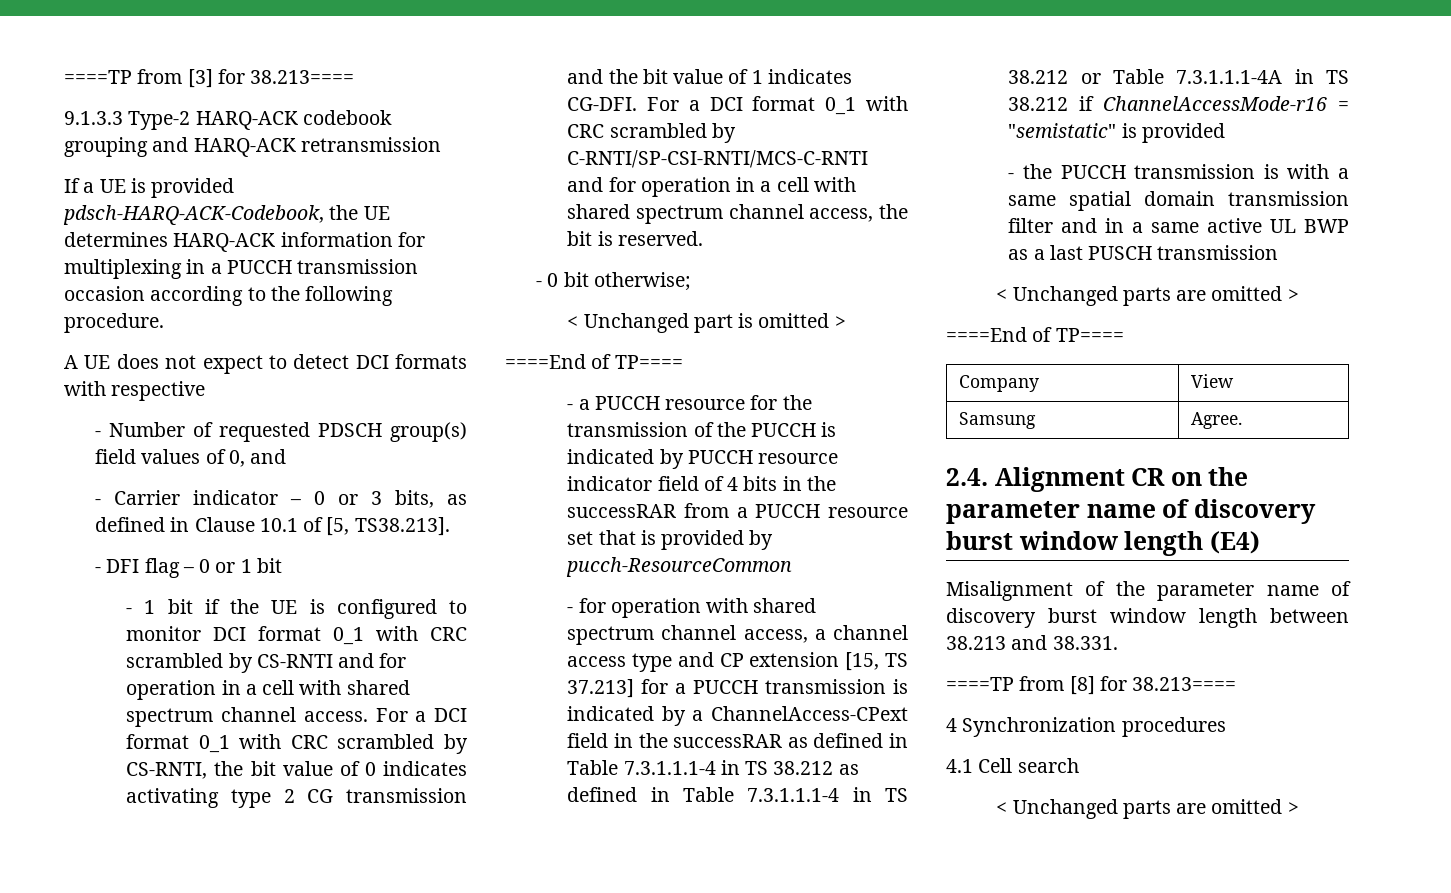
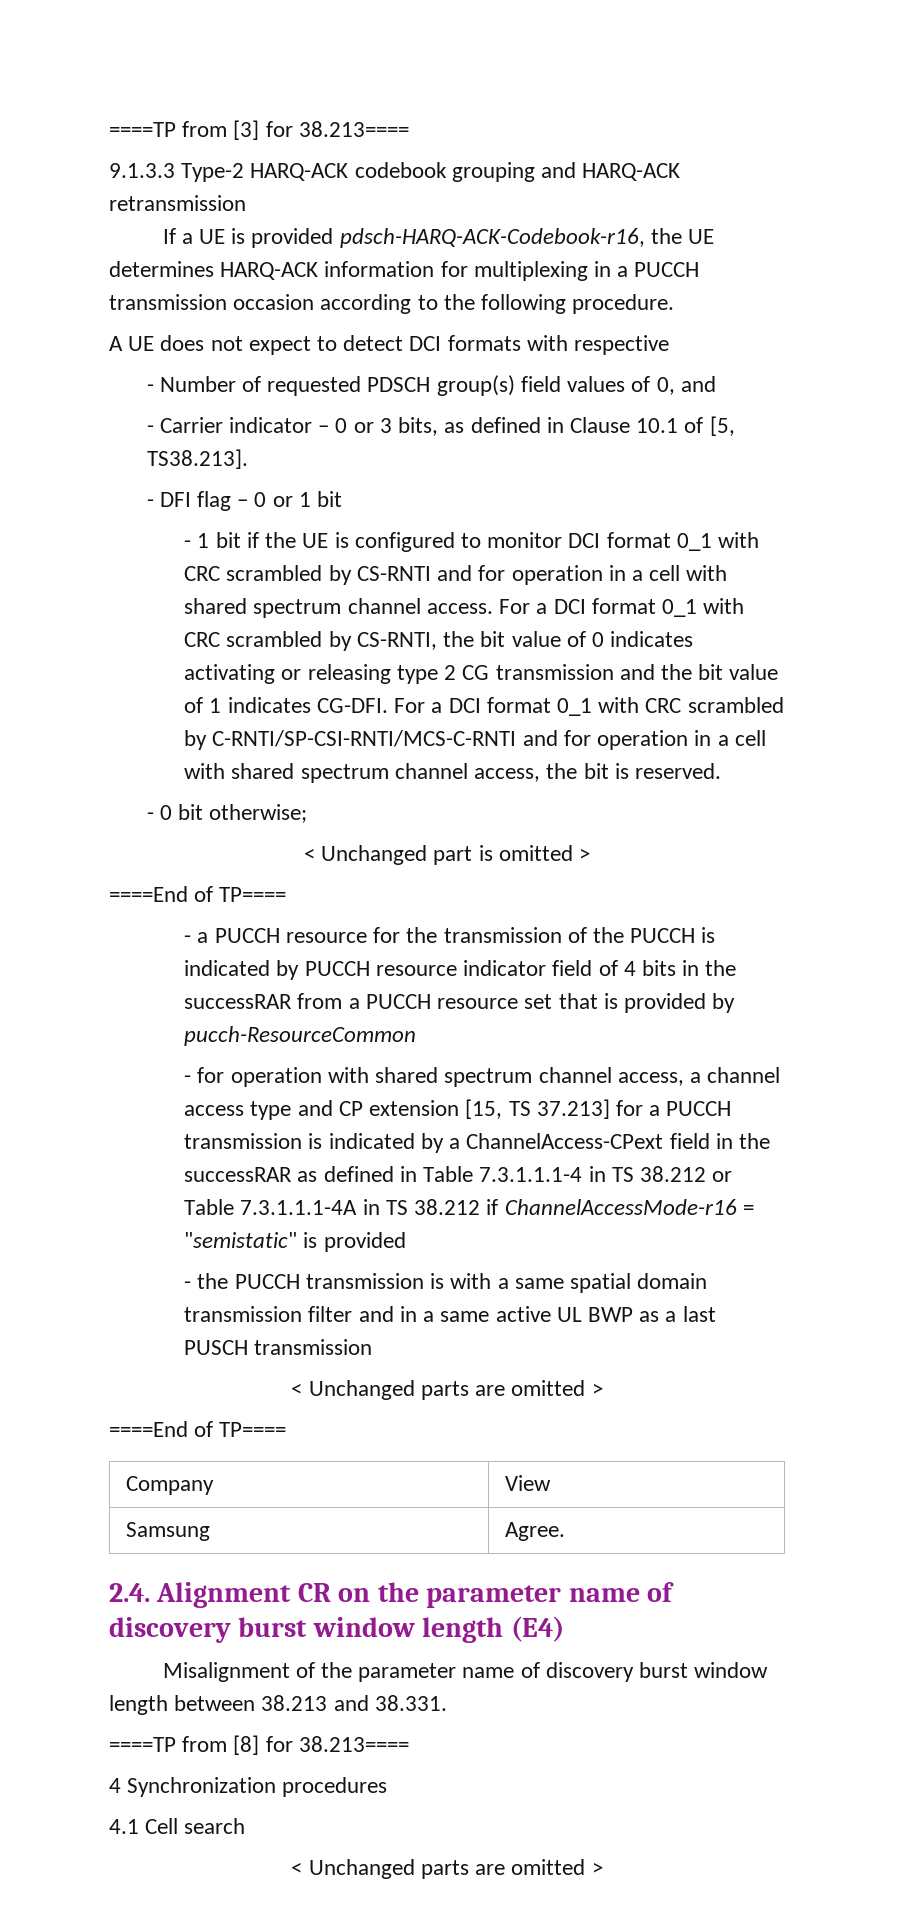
- If a UE is provided pdsch-HARQ-ACK-Codebook, the UE determines HARQ-ACK information for multiplexing in a PUCCH transmission occasion according to the following procedure.
+ If a UE is provided pdsch-HARQ-ACK-Codebook-r16, the UE determines HARQ-ACK information for multiplexing in a PUCCH transmission occasion according to the following procedure.
- For a DCI format 0_1 with CRC scrambled by CS-RNTI, the bit value of 0 indicates activating type 2 CG transmission and the bit value of 1 indicates CG-DFI.
+ For a DCI format 0_1 with CRC scrambled by CS-RNTI, the bit value of 0 indicates activating or releasing type 2 CG transmission and the bit value of 1 indicates CG-DFI.
- - for operation with shared spectrum channel access, a channel access type and CP extension [15, TS 37.213] for a PUCCH transmission is indicated by a ChannelAccess-CPext field in the successRAR as defined in Table 7.3.1.1.1-4 in TS 38.212 as defined in Table 7.3.1.1.1-4 in TS 38.212 or Table 7.3.1.1.1-4A in TS 38.212 if ChannelAccessMode-r16 = "semistatic" is provided
+ - for operation with shared spectrum channel access, a channel access type and CP extension [15, TS 37.213] for a PUCCH transmission is indicated by a ChannelAccess-CPext field in the successRAR as defined in Table 7.3.1.1.1-4 in TS 38.212 or Table 7.3.1.1.1-4A in TS 38.212 if ChannelAccessMode-r16 = "semistatic" is provided

